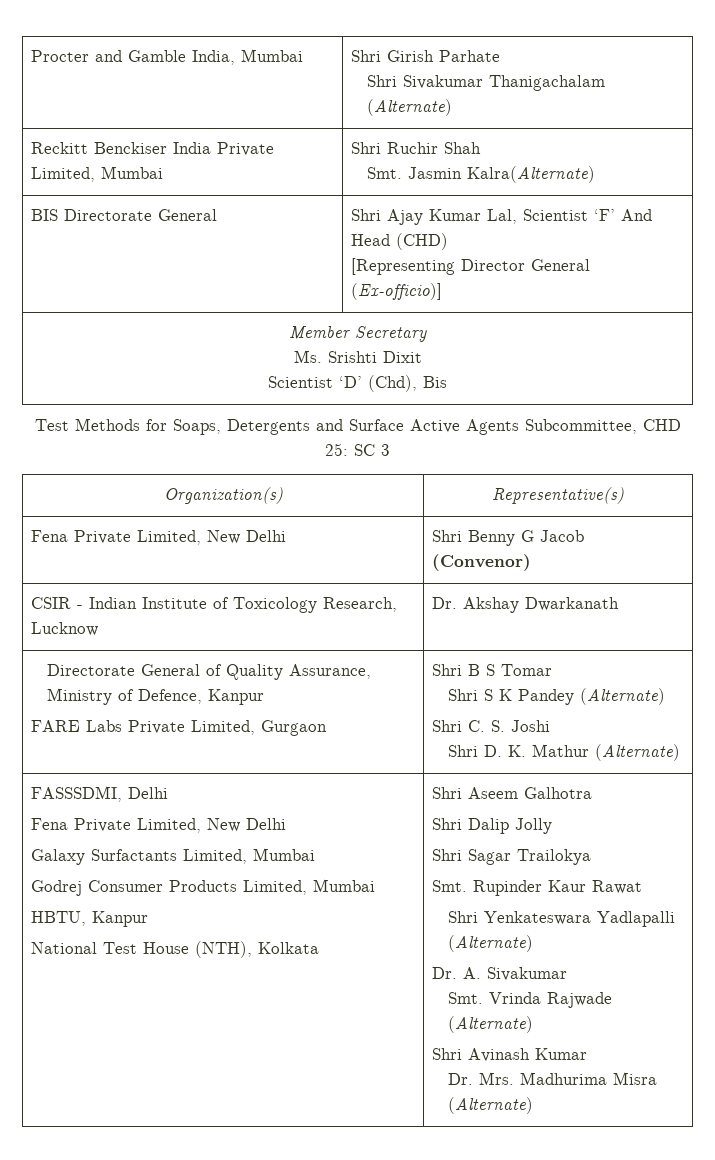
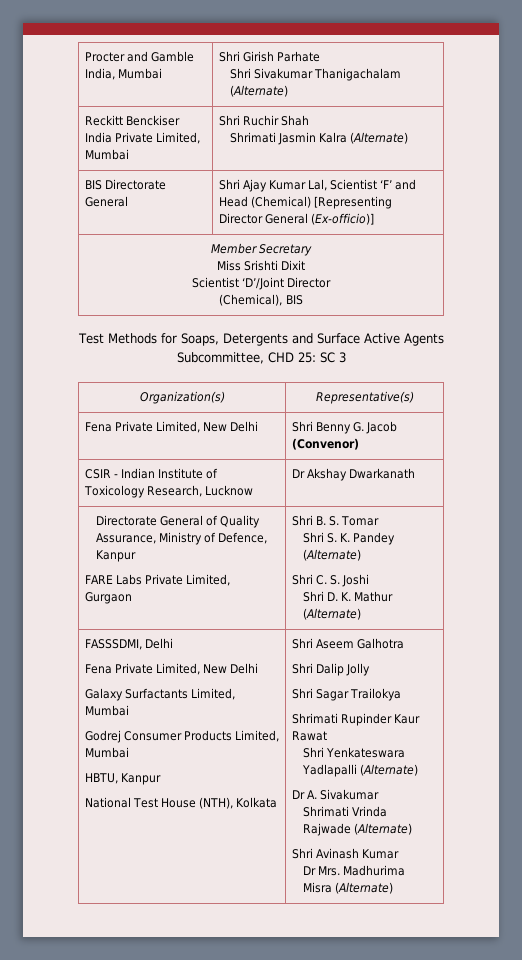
  Reckitt Benckiser India Private Limited, Mumbai | Shri Ruchir Shah
- Smt. Jasmin Kalra(Alternate)
+ Shrimati Jasmin Kalra (Alternate)
- BIS Directorate General | Shri Ajay Kumar Lal, Scientist ‘F’ And Head (CHD)
- [Representing Director General (Ex-officio)]
+ BIS Directorate General | Shri Ajay Kumar Lal, Scientist ‘F’ and Head (Chemical) [Representing Director General (Ex-officio)]
  Member Secretary
- Ms. Srishti Dixit
- Scientist ‘D’ (Chd), Bis
+ Miss Srishti Dixit
+ Scientist ‘D’/Joint Director
+ (Chemical), BIS
- Fena Private Limited, New Delhi | Shri Benny G Jacob (Convenor)
+ Fena Private Limited, New Delhi | Shri Benny G. Jacob (Convenor)
- CSIR - Indian Institute of Toxicology Research, Lucknow | Dr. Akshay Dwarkanath
+ CSIR - Indian Institute of Toxicology Research, Lucknow | Dr Akshay Dwarkanath
  Directorate General of Quality Assurance, Ministry of Defence, Kanpur
- FARE Labs Private Limited, Gurgaon | Shri B S Tomar
- Shri S K Pandey (Alternate)
+ FARE Labs Private Limited, Gurgaon | Shri B. S. Tomar
+ Shri S. K. Pandey (Alternate)
- Smt. Rupinder Kaur Rawat
+ Shrimati Rupinder Kaur Rawat
- Dr. A. Sivakumar
+ Dr A. Sivakumar
- Smt. Vrinda Rajwade (Alternate)
+ Shrimati Vrinda Rajwade (Alternate)
- Dr. Mrs. Madhurima Misra (Alternate)
+ Dr Mrs. Madhurima Misra (Alternate)

